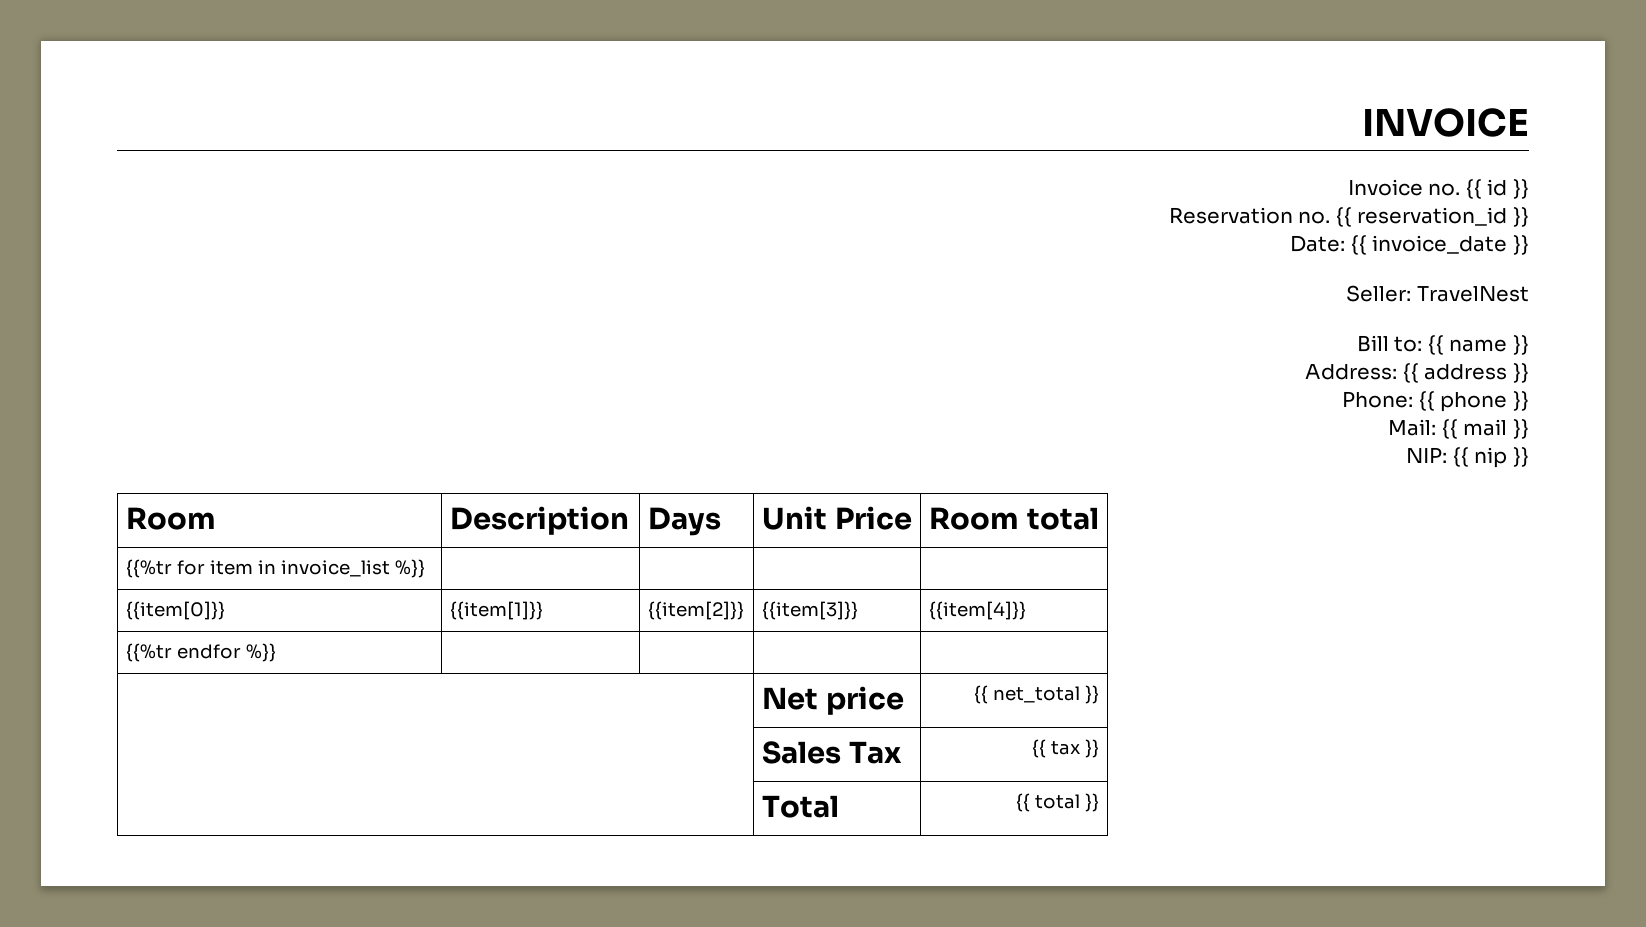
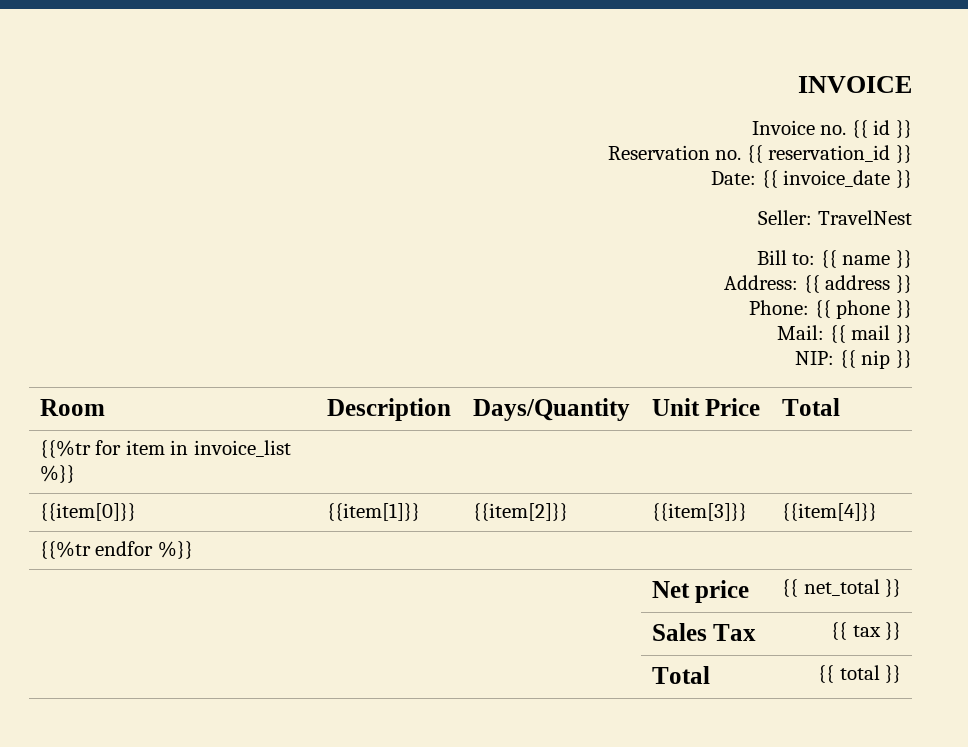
- Room | Description | Days | Unit Price | Room total
+ Room | Description | Days/Quantity | Unit Price | Total

